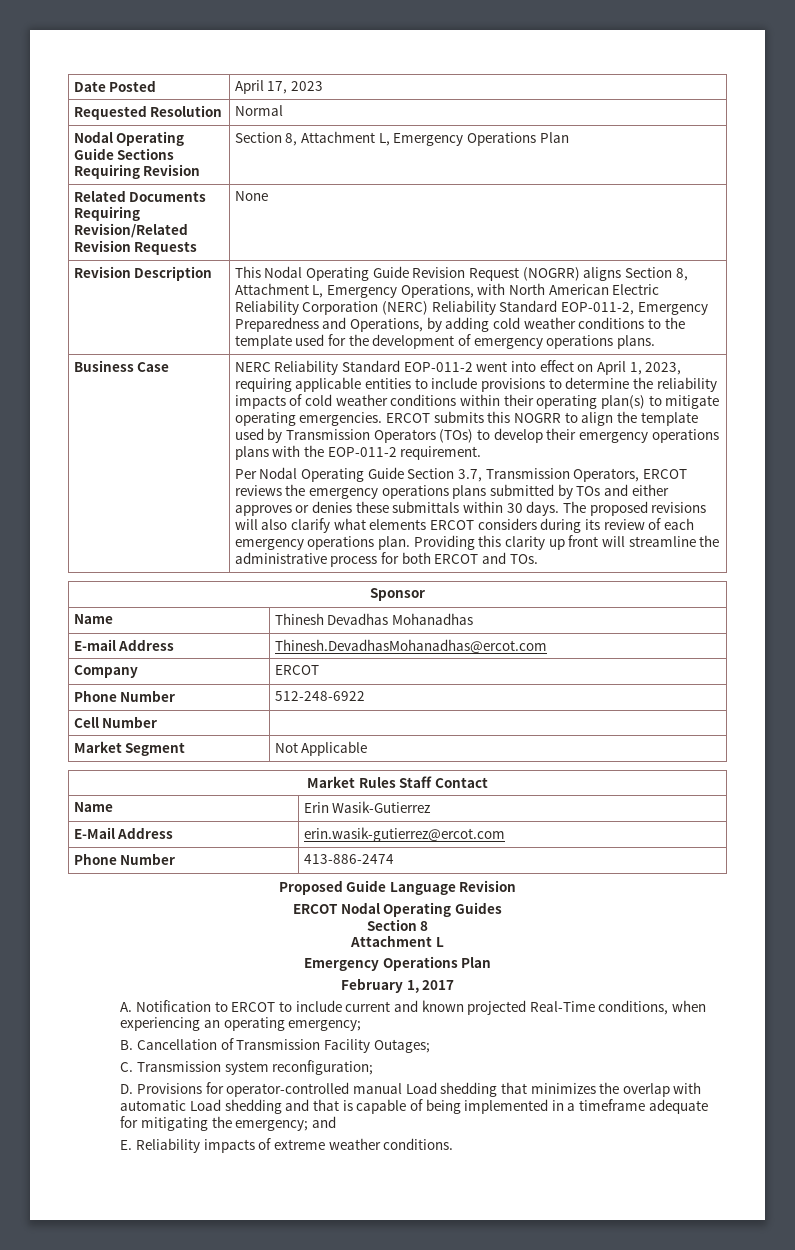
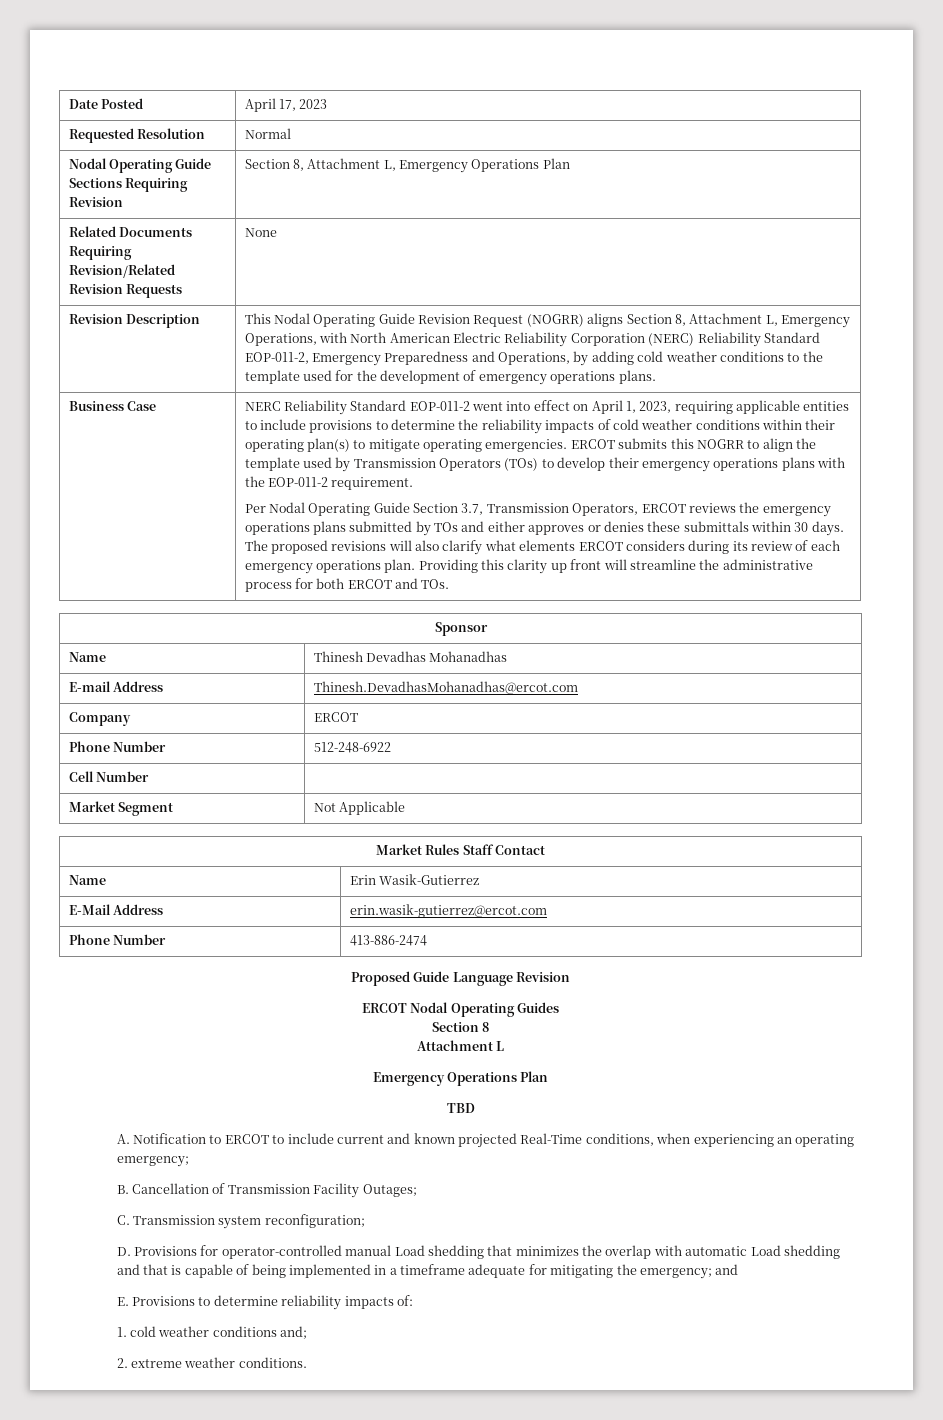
- February 1, 2017
+ TBD
- E. Reliability impacts of extreme weather conditions.
+ E. Provisions to determine reliability impacts of:
+ 1. cold weather conditions and;
+ 2. extreme weather conditions.

